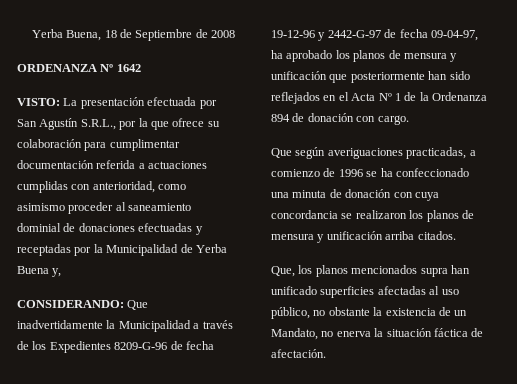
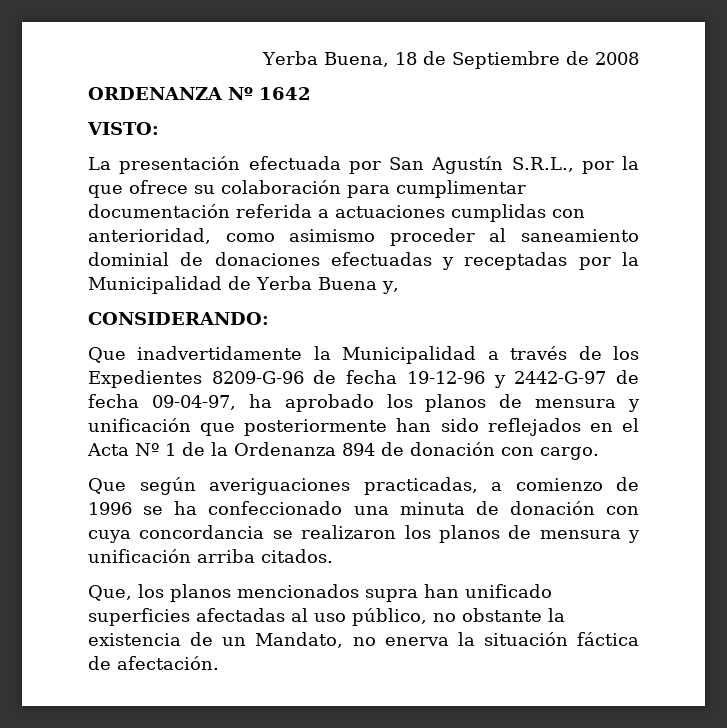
- VISTO: La presentación efectuada por San Agustín S.R.L., por la que ofrece su colaboración para cumplimentar documentación referida a actuaciones cumplidas con anterioridad, como asimismo proceder al saneamiento dominial de donaciones efectuadas y receptadas por la Municipalidad de Yerba Buena y,
+ VISTO:
+ La presentación efectuada por San Agustín S.R.L., por la que ofrece su colaboración para cumplimentar documentación referida a actuaciones cumplidas con anterioridad, como asimismo proceder al saneamiento dominial de donaciones efectuadas y receptadas por la Municipalidad de Yerba Buena y,
- CONSIDERANDO: Que inadvertidamente la Municipalidad a través de los Expedientes 8209-G-96 de fecha 19-12-96 y 2442-G-97 de fecha 09-04-97, ha aprobado los planos de mensura y unificación que posteriormente han sido reflejados en el Acta Nº 1 de la Ordenanza 894 de donación con cargo.
+ CONSIDERANDO:
+ Que inadvertidamente la Municipalidad a través de los Expedientes 8209-G-96 de fecha 19-12-96 y 2442-G-97 de fecha 09-04-97, ha aprobado los planos de mensura y unificación que posteriormente han sido reflejados en el Acta Nº 1 de la Ordenanza 894 de donación con cargo.

